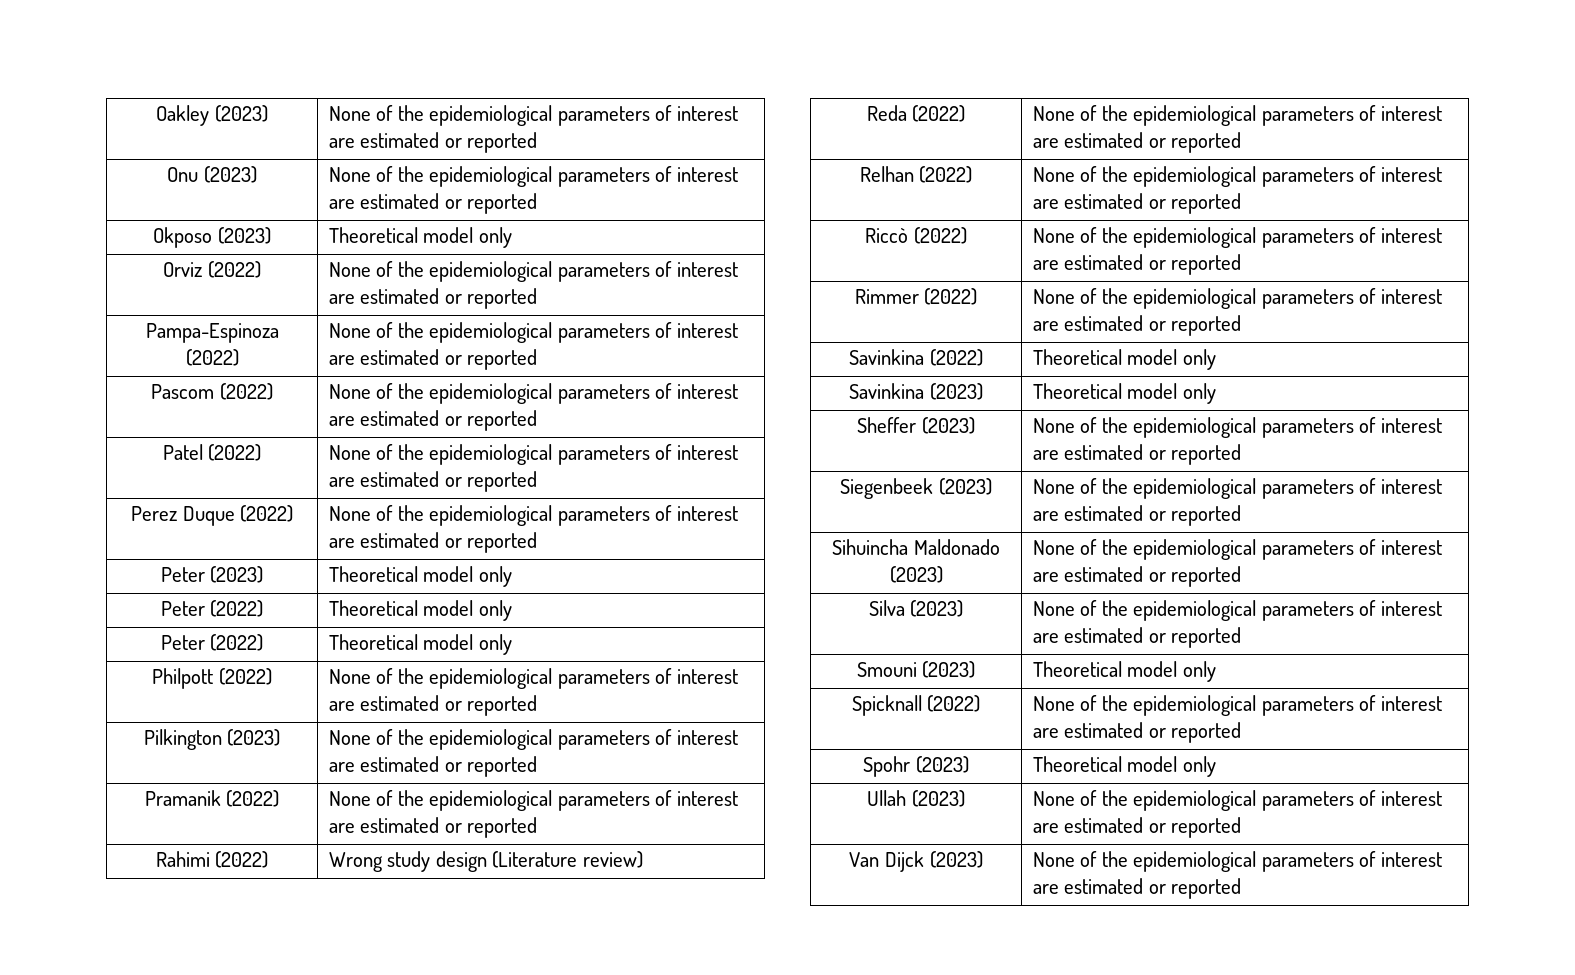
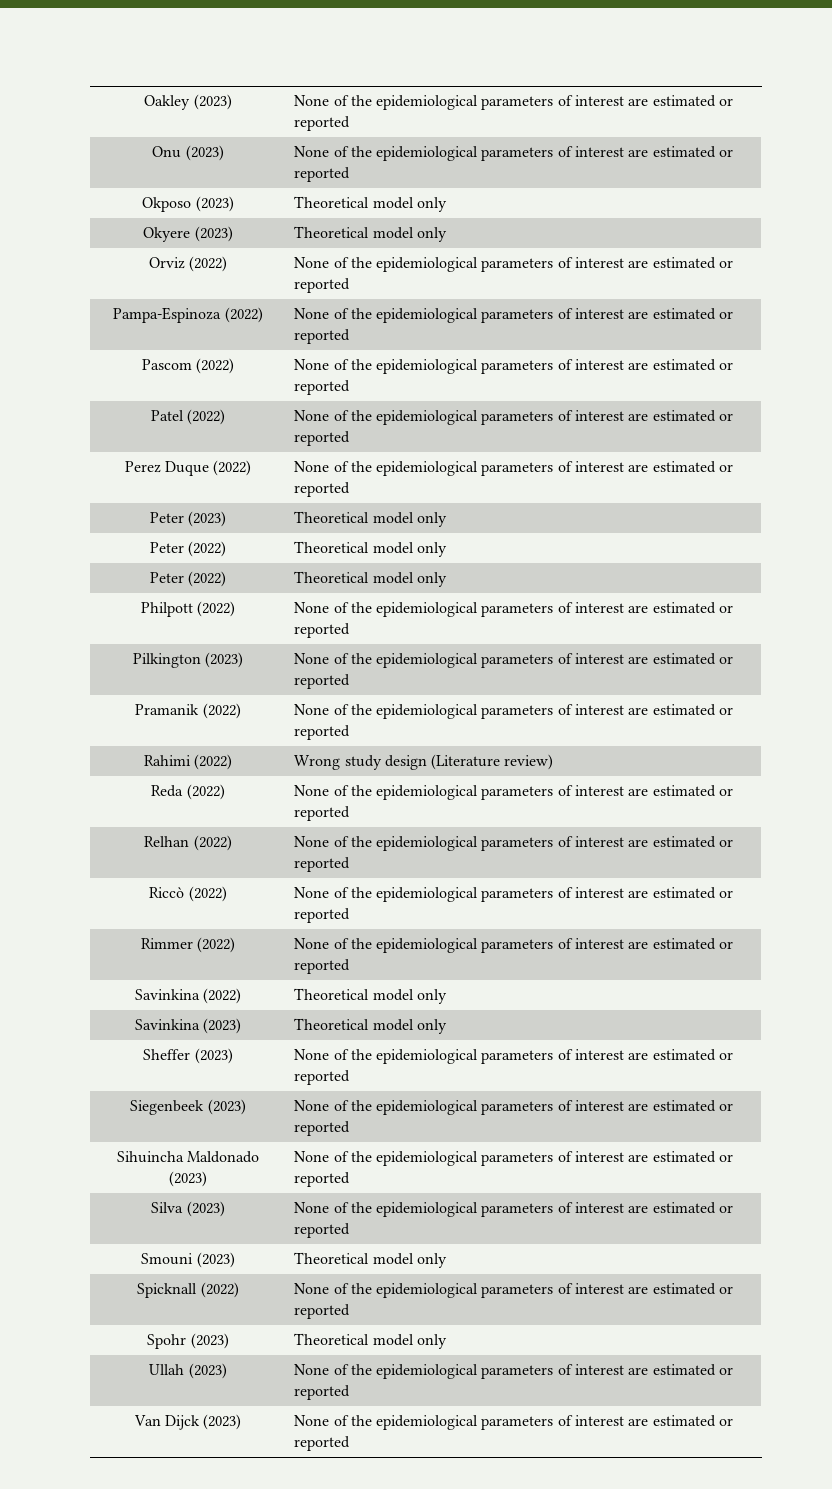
+ Okyere (2023) | Theoretical model only

